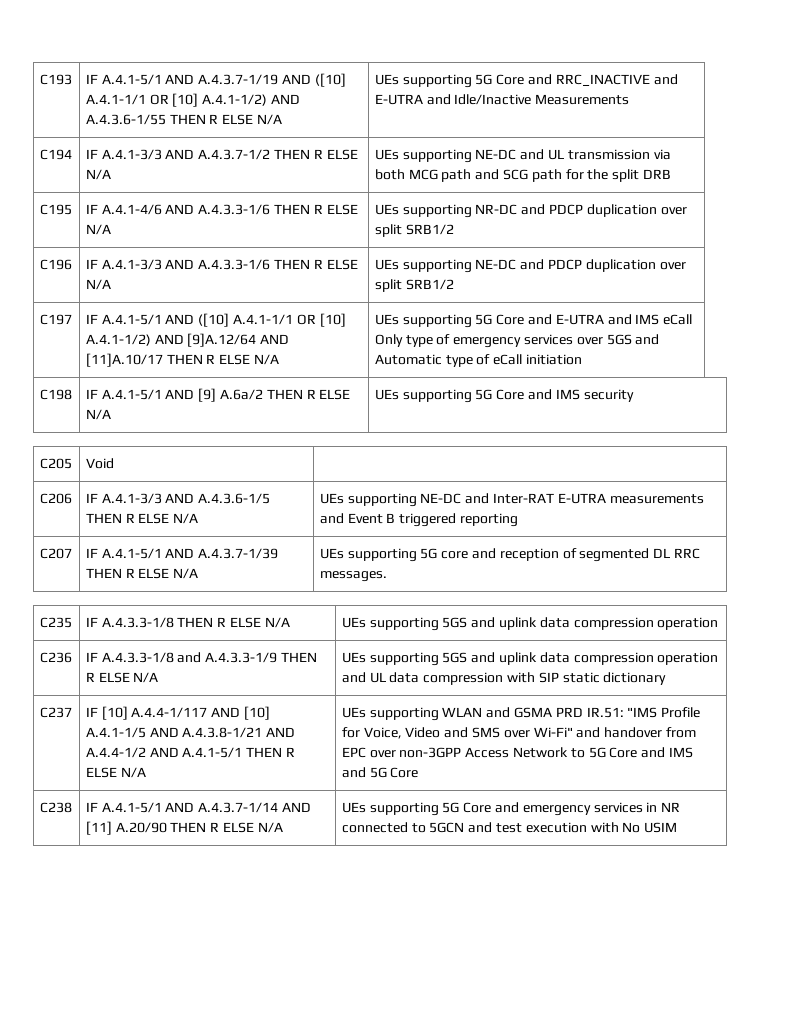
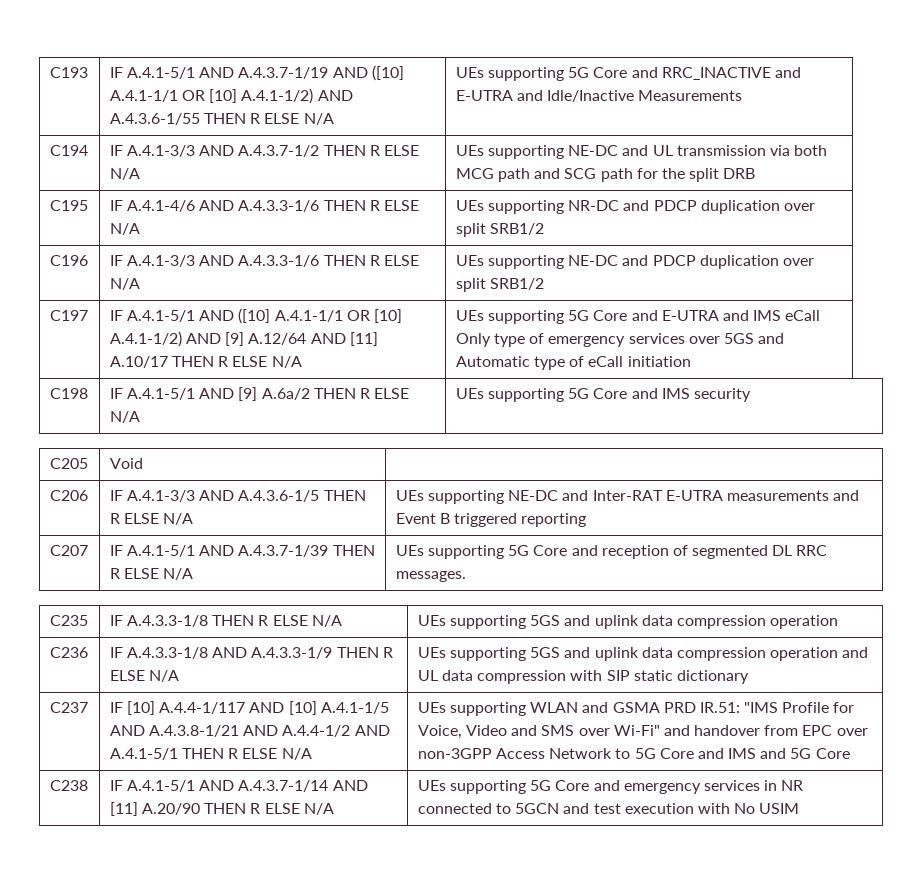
- IF A.4.1-5/1 AND ([10] A.4.1-1/1 OR [10] A.4.1-1/2) AND [9]A.12/64 AND [11]A.10/17 THEN R ELSE N/A
+ IF A.4.1-5/1 AND ([10] A.4.1-1/1 OR [10] A.4.1-1/2) AND [9] A.12/64 AND [11] A.10/17 THEN R ELSE N/A
- C207 | IF A.4.1-5/1 AND A.4.3.7-1/39 THEN R ELSE N/A | UEs supporting 5G core and reception of segmented DL RRC messages.
+ C207 | IF A.4.1-5/1 AND A.4.3.7-1/39 THEN R ELSE N/A | UEs supporting 5G Core and reception of segmented DL RRC messages.
- C236 | IF A.4.3.3-1/8 and A.4.3.3-1/9 THEN R ELSE N/A | UEs supporting 5GS and uplink data compression operation and UL data compression with SIP static dictionary
+ C236 | IF A.4.3.3-1/8 AND A.4.3.3-1/9 THEN R ELSE N/A | UEs supporting 5GS and uplink data compression operation and UL data compression with SIP static dictionary

